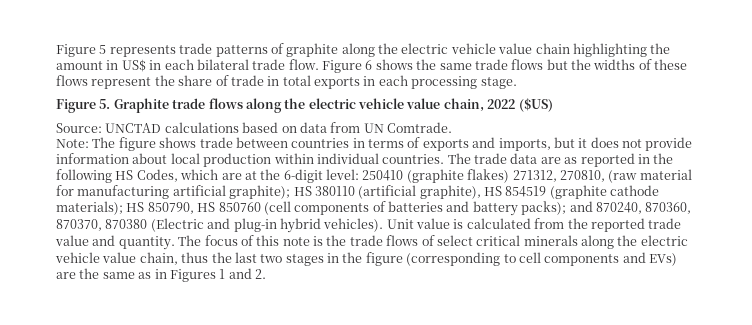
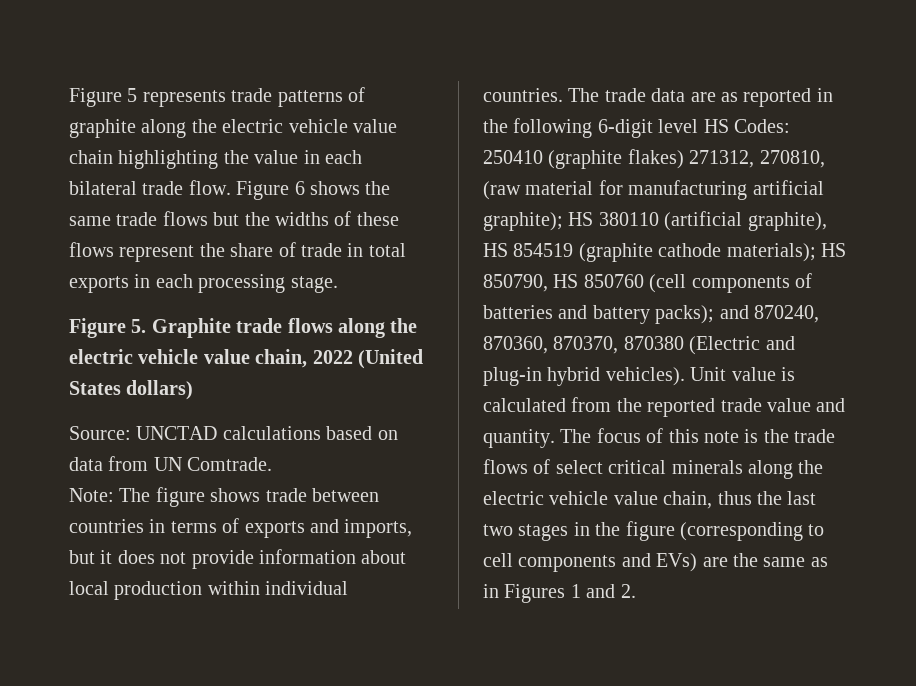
- Figure 5 represents trade patterns of graphite along the electric vehicle value chain highlighting the amount in US$ in each bilateral trade flow.
+ Figure 5 represents trade patterns of graphite along the electric vehicle value chain highlighting the value in each bilateral trade flow.
- Figure 5. Graphite trade flows along the electric vehicle value chain, 2022 ($US)
+ Figure 5. Graphite trade flows along the electric vehicle value chain, 2022 (United States dollars)
- The trade data are as reported in the following HS Codes, which are at the 6-digit level: 250410 (graphite flakes) 271312, 270810, (raw material for manufacturing artificial graphite); HS 380110 (artificial graphite), HS 854519 (graphite cathode materials); HS 850790, HS 850760 (cell components of batteries and battery packs); and 870240, 870360, 870370, 870380 (Electric and plug-in hybrid vehicles).
+ The trade data are as reported in the following 6-digit level HS Codes: 250410 (graphite flakes) 271312, 270810, (raw material for manufacturing artificial graphite); HS 380110 (artificial graphite), HS 854519 (graphite cathode materials); HS 850790, HS 850760 (cell components of batteries and battery packs); and 870240, 870360, 870370, 870380 (Electric and plug-in hybrid vehicles).

